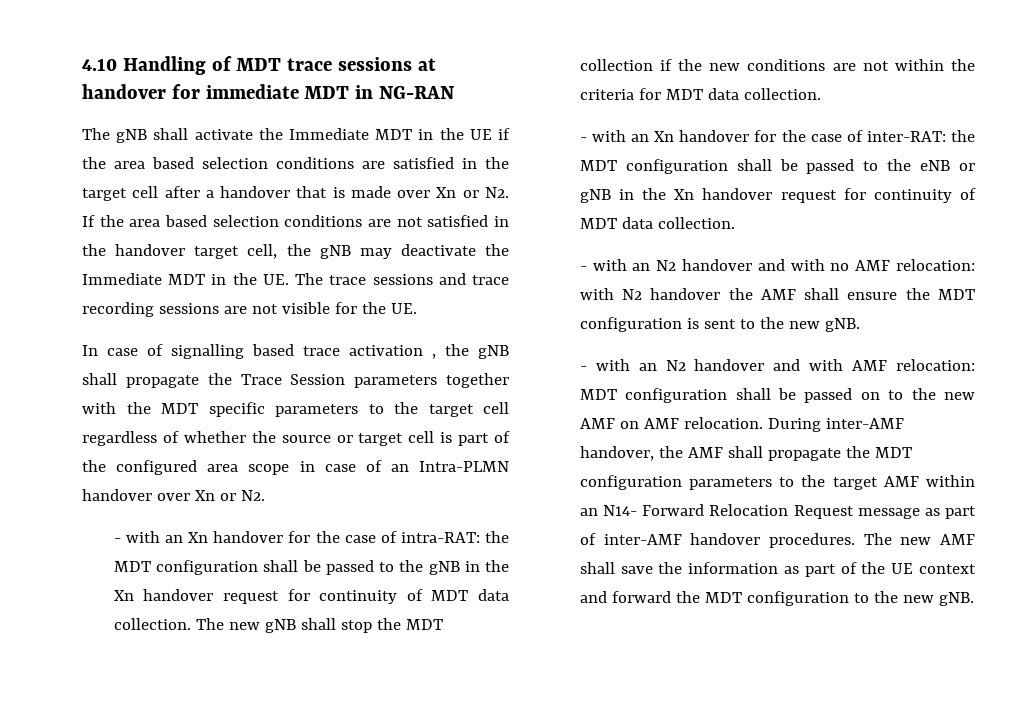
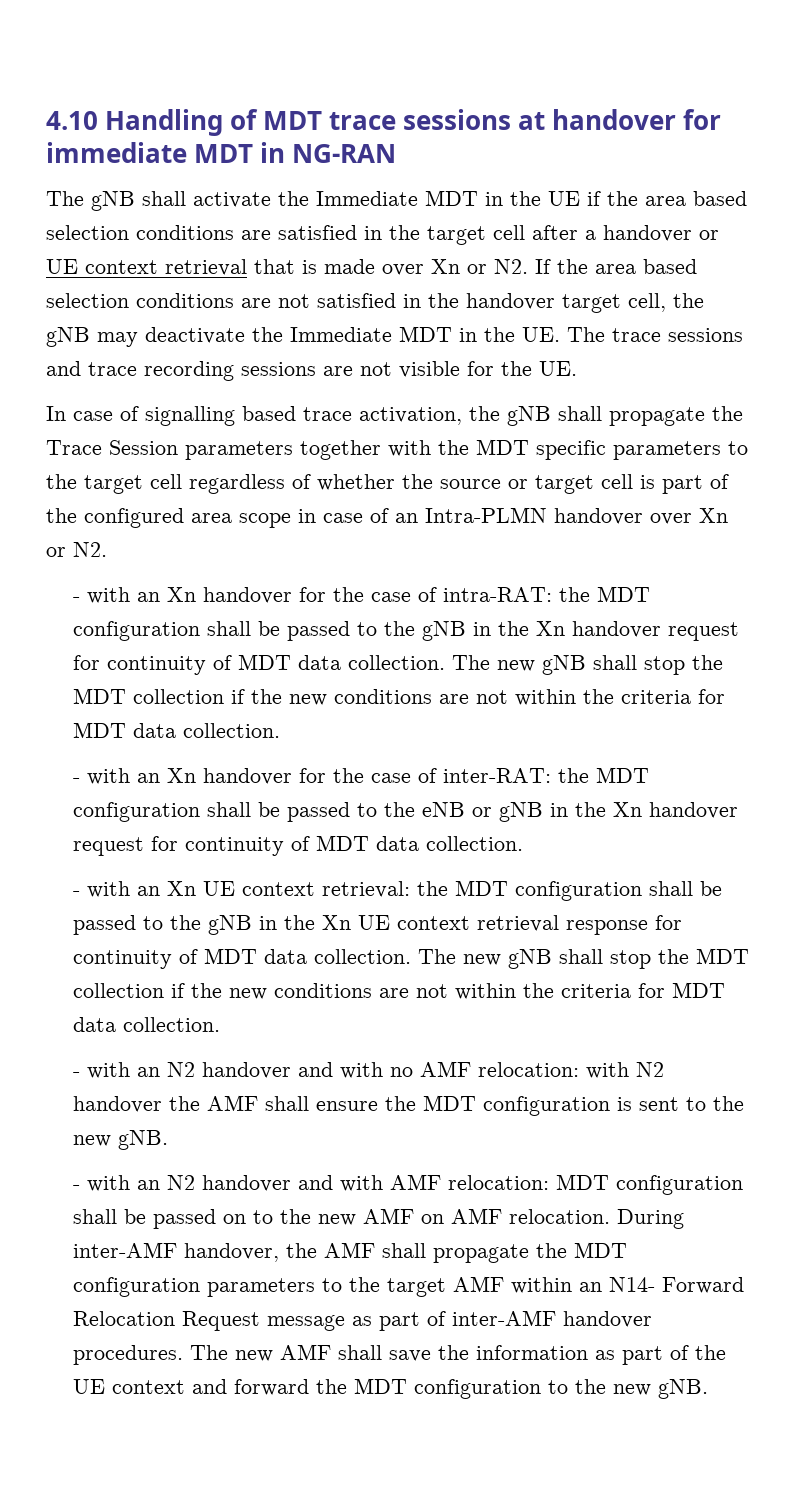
- The gNB shall activate the Immediate MDT in the UE if the area based selection conditions are satisfied in the target cell after a handover that is made over Xn or N2. If the area based selection conditions are not satisfied in the handover target cell, the gNB may deactivate the Immediate MDT in the UE. The trace sessions and trace recording sessions are not visible for the UE.
+ The gNB shall activate the Immediate MDT in the UE if the area based selection conditions are satisfied in the target cell after a handover or UE context retrieval that is made over Xn or N2. If the area based selection conditions are not satisfied in the handover target cell, the gNB may deactivate the Immediate MDT in the UE. The trace sessions and trace recording sessions are not visible for the UE.
- In case of signalling based trace activation , the gNB shall propagate the Trace Session parameters together with the MDT specific parameters to the target cell regardless of whether the source or target cell is part of the configured area scope in case of an Intra-PLMN handover over Xn or N2.
+ In case of signalling based trace activation, the gNB shall propagate the Trace Session parameters together with the MDT specific parameters to the target cell regardless of whether the source or target cell is part of the configured area scope in case of an Intra-PLMN handover over Xn or N2.
+ - with an Xn UE context retrieval: the MDT configuration shall be passed to the gNB in the Xn UE context retrieval response for continuity of MDT data collection. The new gNB shall stop the MDT collection if the new conditions are not within the criteria for MDT data collection.

